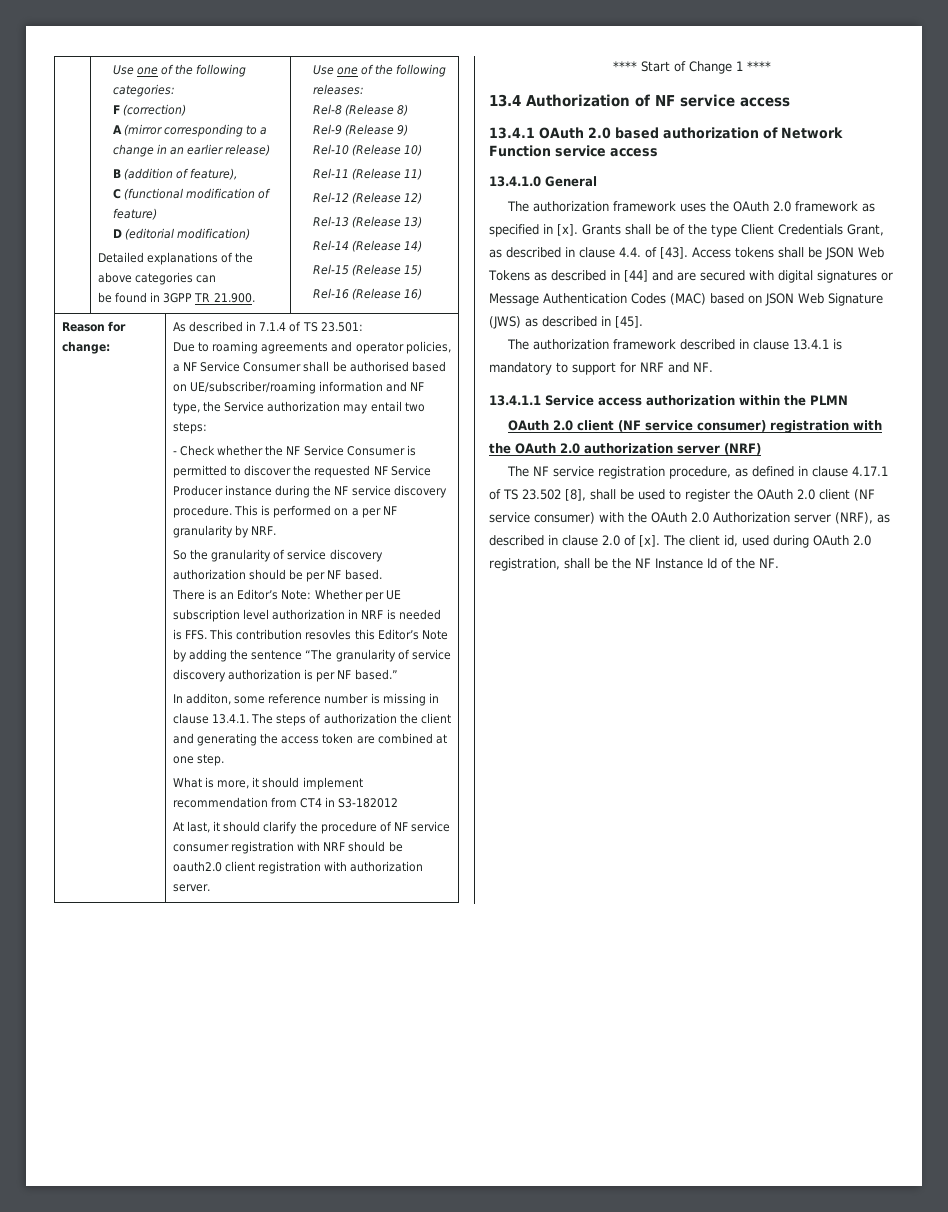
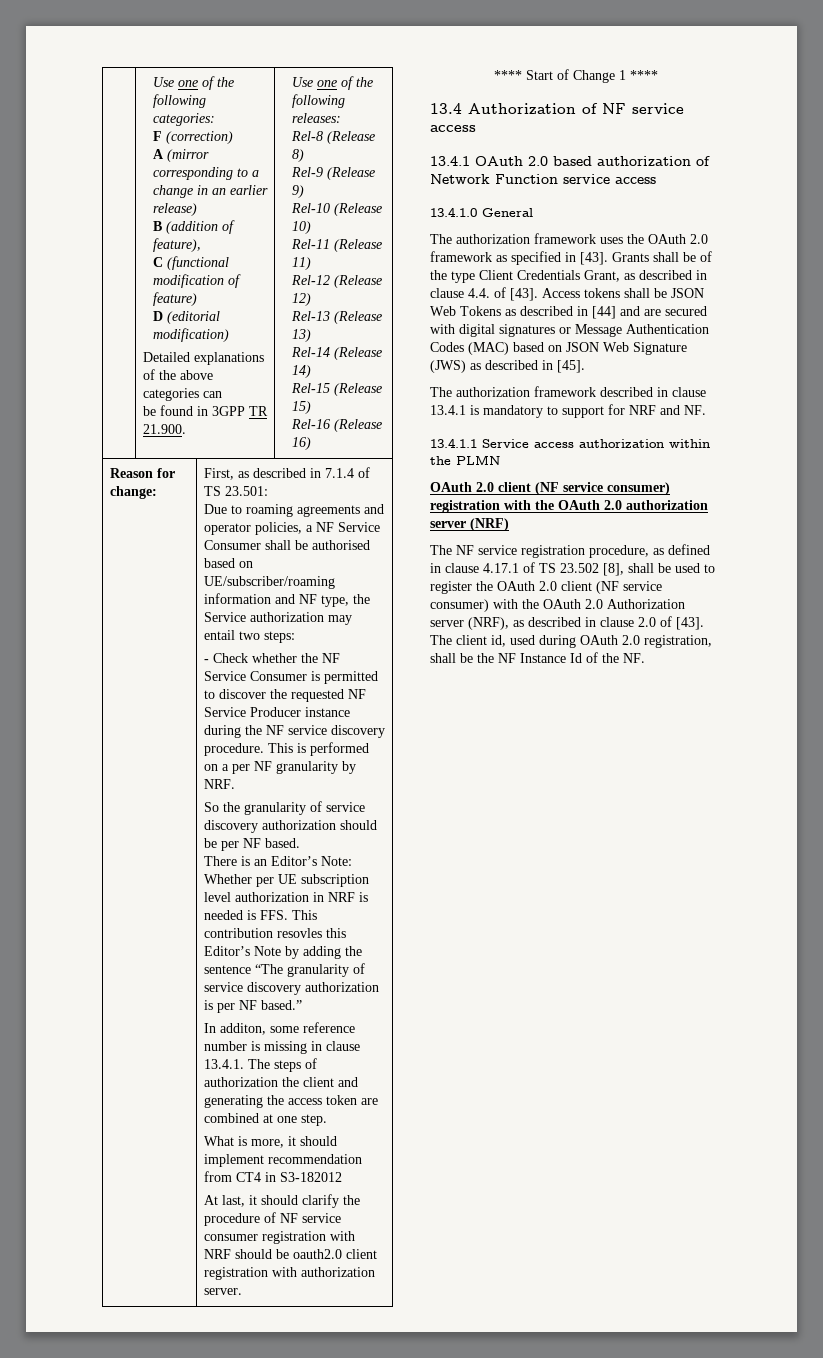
- As described in 7.1.4 of TS 23.501:
+ First, as described in 7.1.4 of TS 23.501:
- The authorization framework uses the OAuth 2.0 framework as specified in [x].
+ The authorization framework uses the OAuth 2.0 framework as specified in [43].
- The NF service registration procedure, as defined in clause 4.17.1 of TS 23.502 [8], shall be used to register the OAuth 2.0 client (NF service consumer) with the OAuth 2.0 Authorization server (NRF), as described in clause 2.0 of [x].
+ The NF service registration procedure, as defined in clause 4.17.1 of TS 23.502 [8], shall be used to register the OAuth 2.0 client (NF service consumer) with the OAuth 2.0 Authorization server (NRF), as described in clause 2.0 of [43].

